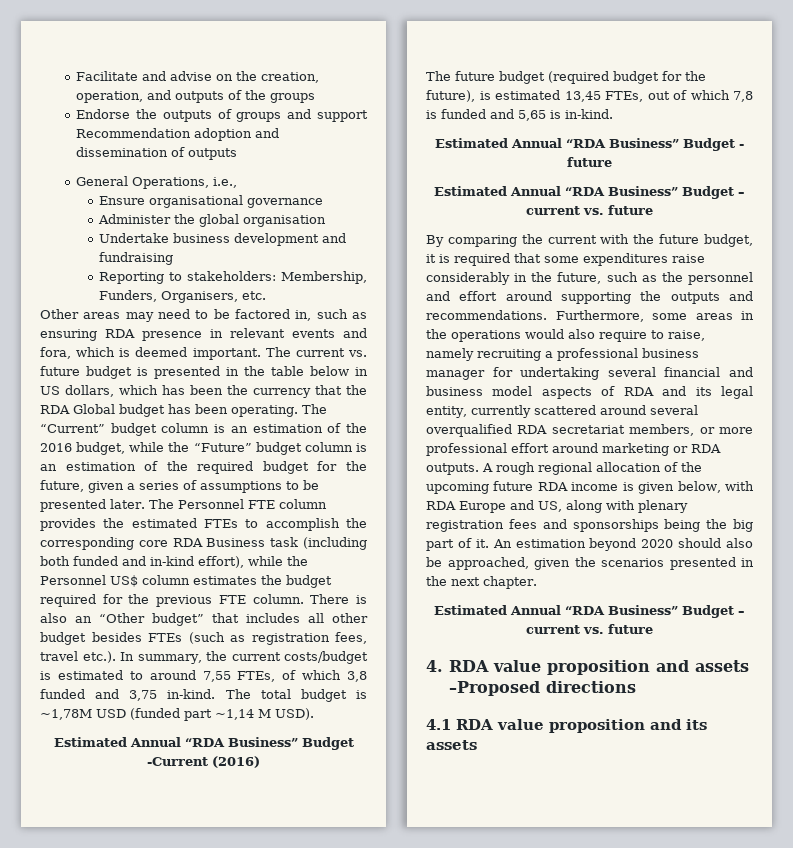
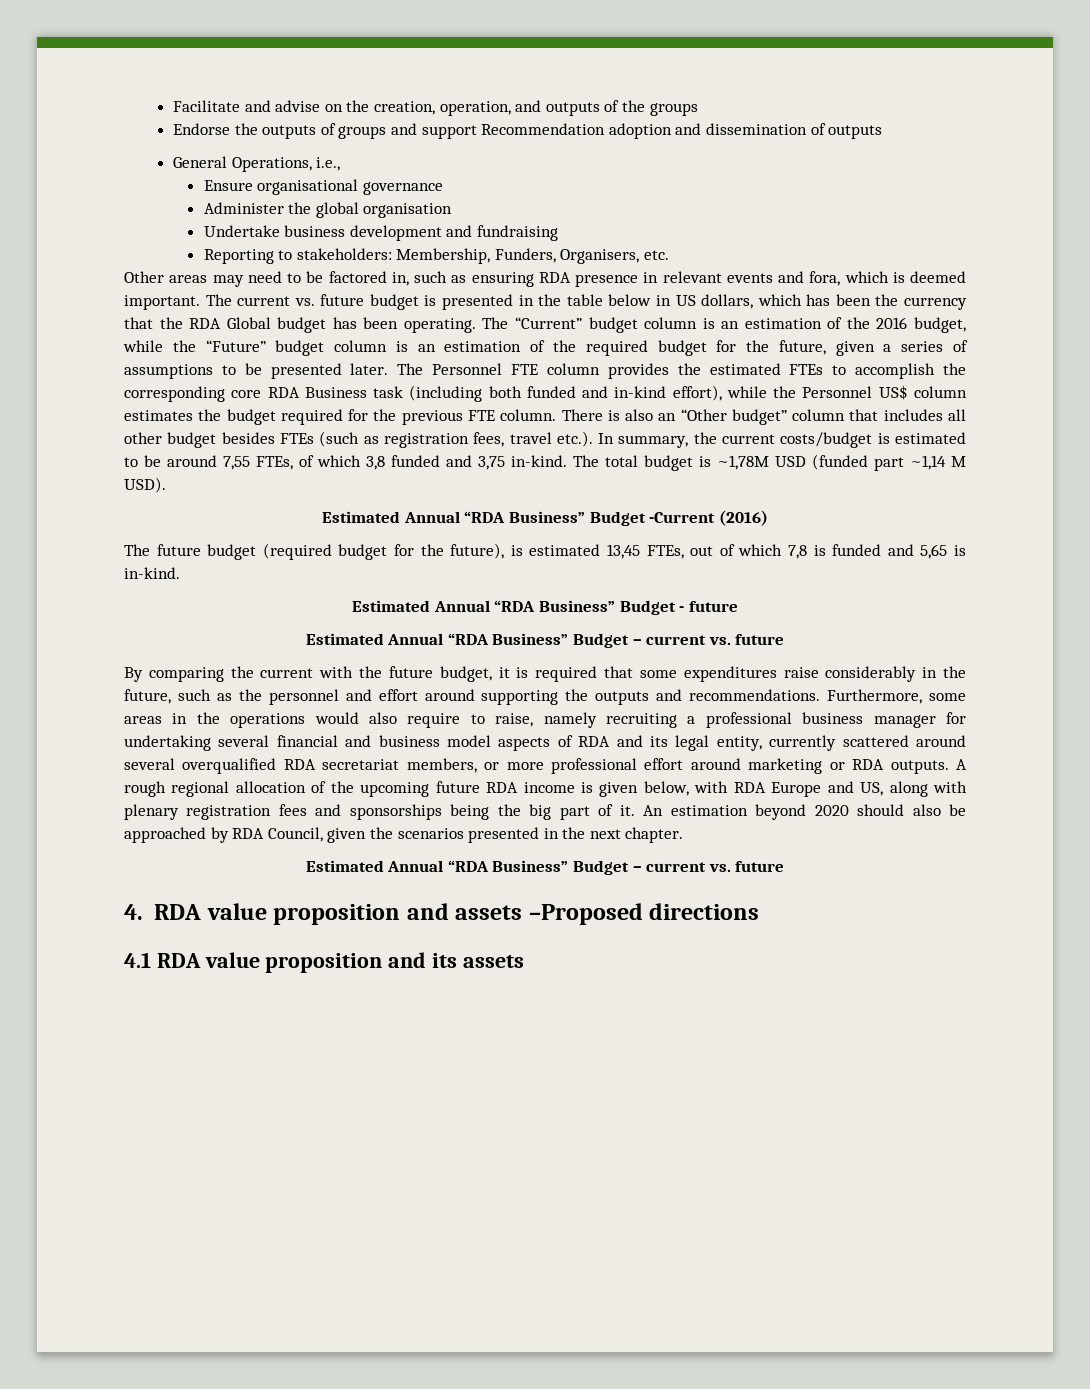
- There is also an “Other budget” that includes all other budget besides FTEs (such as registration fees, travel etc.). In summary, the current costs/budget is estimated to around 7,55 FTEs, of which 3,8 funded and 3,75 in-kind.
+ There is also an “Other budget” column that includes all other budget besides FTEs (such as registration fees, travel etc.). In summary, the current costs/budget is estimated to be around 7,55 FTEs, of which 3,8 funded and 3,75 in-kind.
- An estimation beyond 2020 should also be approached, given the scenarios presented in the next chapter.
+ An estimation beyond 2020 should also be approached by RDA Council, given the scenarios presented in the next chapter.

